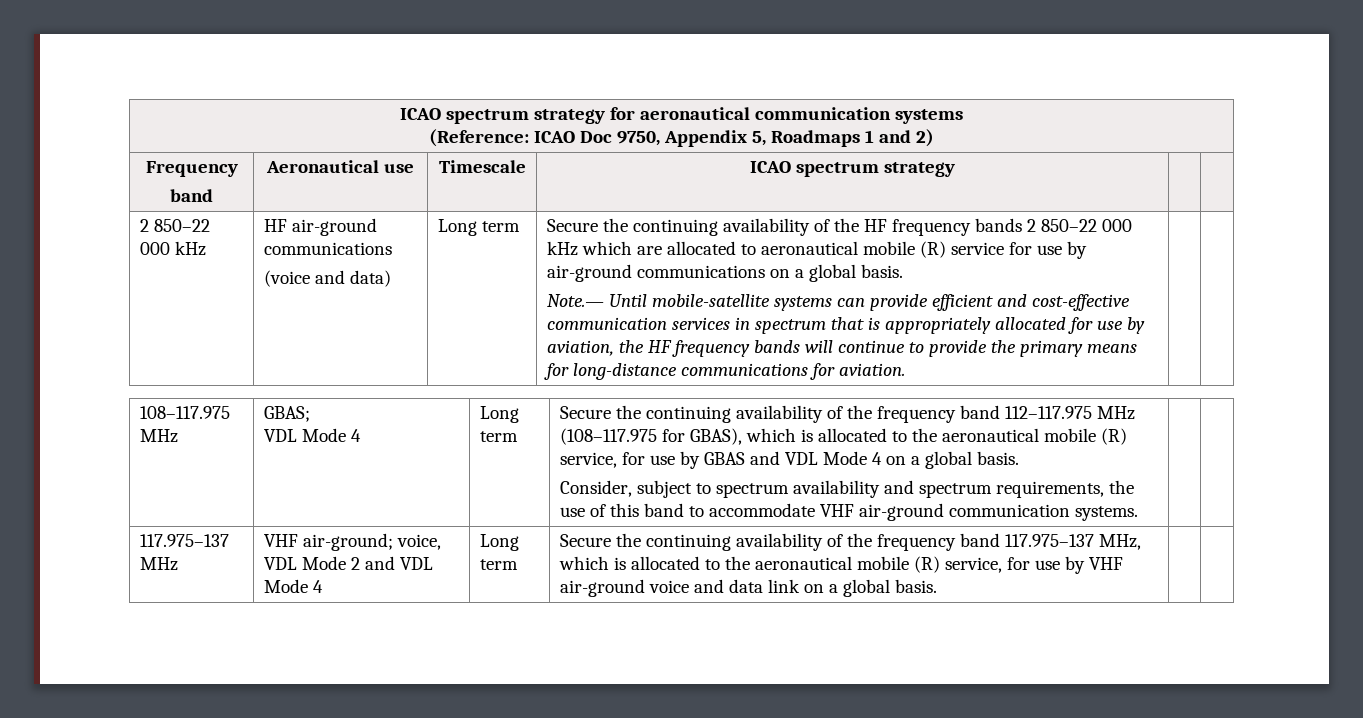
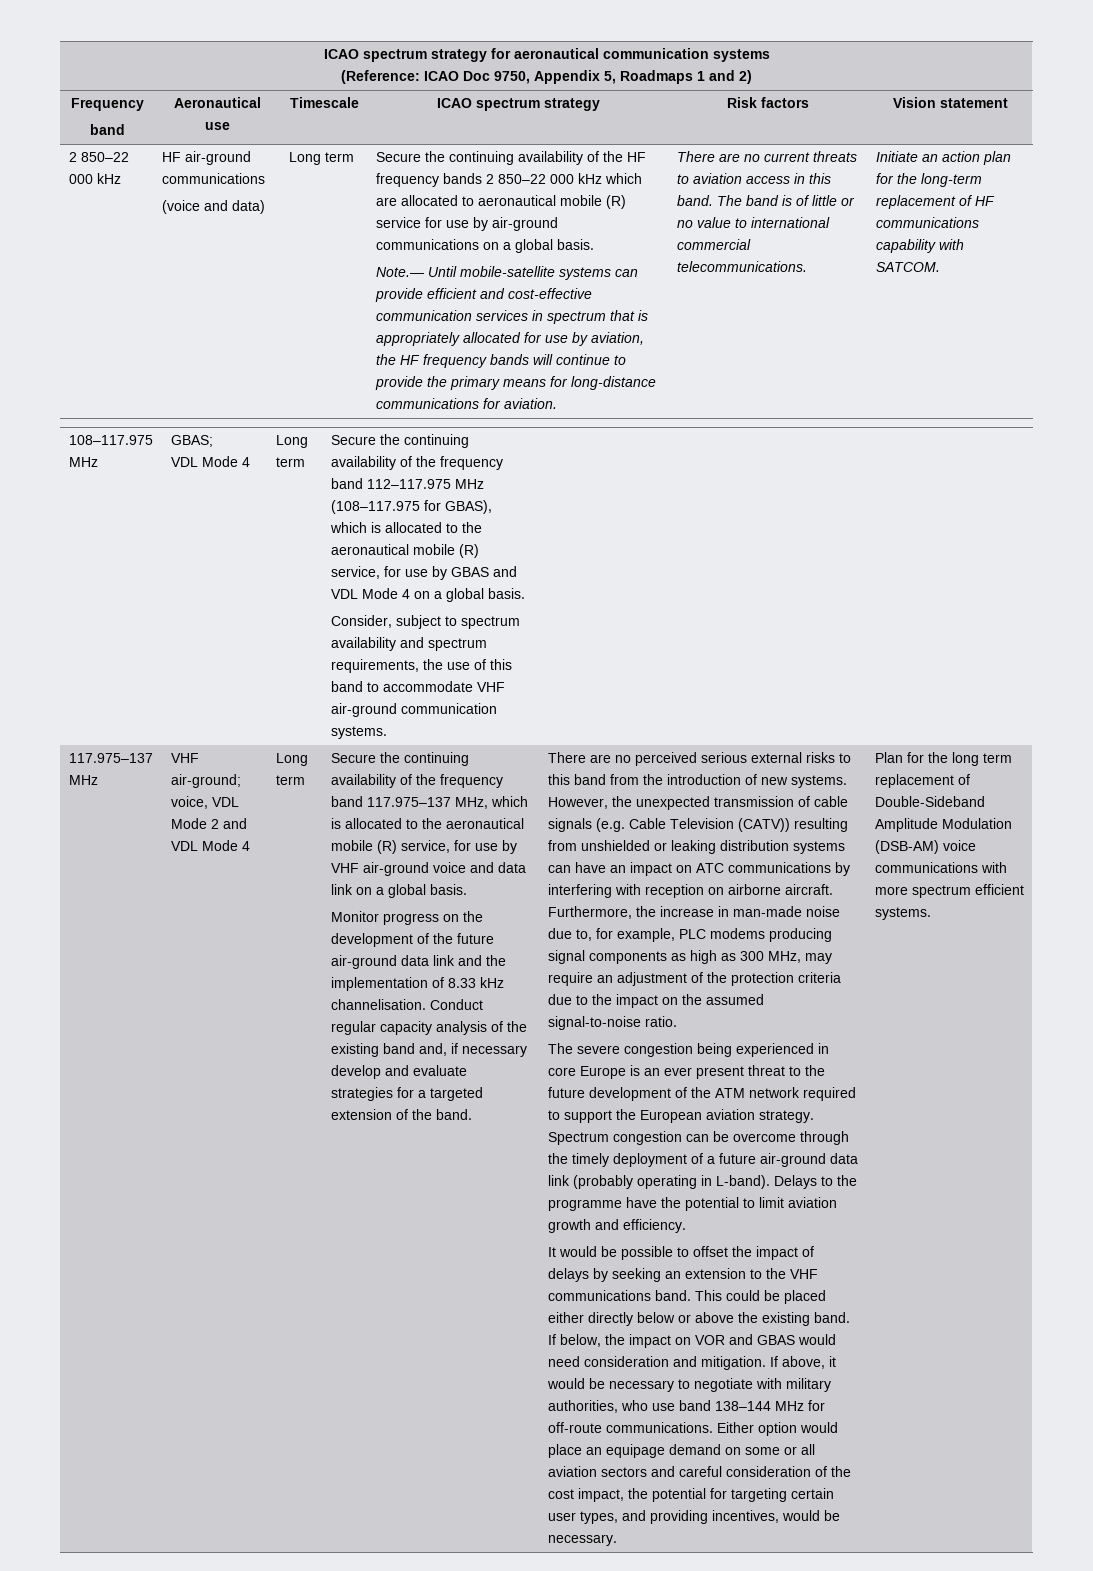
  Frequency
- band | Aeronautical use | Timescale | ICAO spectrum strategy | |
+ band | Aeronautical use | Timescale | ICAO spectrum strategy | Risk factors | Vision statement
+ There are no current threats to aviation access in this band. The band is of little or no value to international commercial telecommunications. | Initiate an action plan for the long-term replacement of HF communications capability with SATCOM.
+ Monitor progress on the development of the future air-ground data link and the implementation of 8.33 kHz channelisation. Conduct regular capacity analysis of the existing band and, if necessary develop and evaluate strategies for a targeted extension of the band. | There are no perceived serious external risks to this band from the introduction of new systems. However, the unexpected transmission of cable signals (e.g. Cable Television (CATV)) resulting from unshielded or leaking distribution systems can have an impact on ATC communications by interfering with reception on airborne aircraft. Furthermore, the increase in man-made noise due to, for example, PLC modems producing signal components as high as 300 MHz, may require an adjustment of the protection criteria due to the impact on the assumed signal-to-noise ratio.
+ The severe congestion being experienced in core Europe is an ever present threat to the future development of the ATM network required to support the European aviation strategy. Spectrum congestion can be overcome through the timely deployment of a future air-ground data link (probably operating in L-band). Delays to the programme have the potential to limit aviation growth and efficiency.
+ It would be possible to offset the impact of delays by seeking an extension to the VHF communications band. This could be placed either directly below or above the existing band. If below, the impact on VOR and GBAS would need consideration and mitigation. If above, it would be necessary to negotiate with military authorities, who use band 138–144 MHz for off-route communications. Either option would place an equipage demand on some or all aviation sectors and careful consideration of the cost impact, the potential for targeting certain user types, and providing incentives, would be necessary. | Plan for the long term replacement of Double-Sideband Amplitude Modulation (DSB-AM) voice communications with more spectrum efficient systems.

